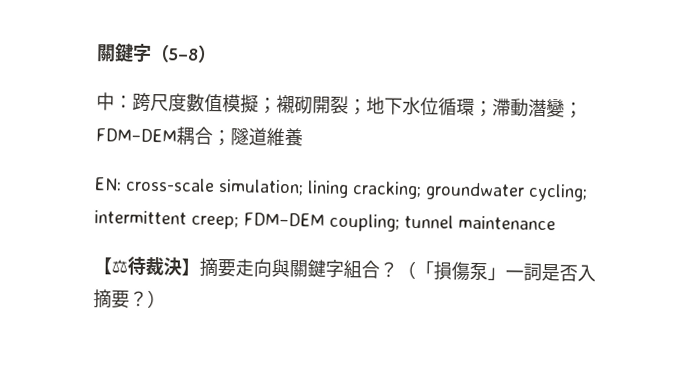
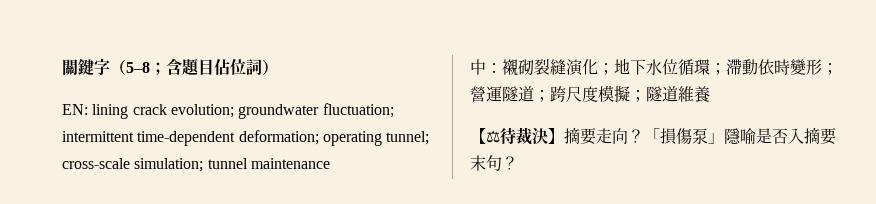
- 關鍵字（5–8）
- 中：跨尺度數值模擬；襯砌開裂；地下水位循環；滯動潛變；FDM–DEM耦合；隧道維養
- EN: cross-scale simulation; lining cracking; groundwater cycling; intermittent creep; FDM–DEM coupling; tunnel maintenance
+ 關鍵字（5–8；含題目佔位詞）
+ EN: lining crack evolution; groundwater fluctuation; intermittent time-dependent deformation; operating tunnel; cross-scale simulation; tunnel maintenance
+ 中：襯砌裂縫演化；地下水位循環；滯動依時變形；營運隧道；跨尺度模擬；隧道維養
- 【⚖待裁決】摘要走向與關鍵字組合？（「損傷泵」一詞是否入摘要？）
+ 【⚖待裁決】摘要走向？「損傷泵」隱喻是否入摘要末句？

